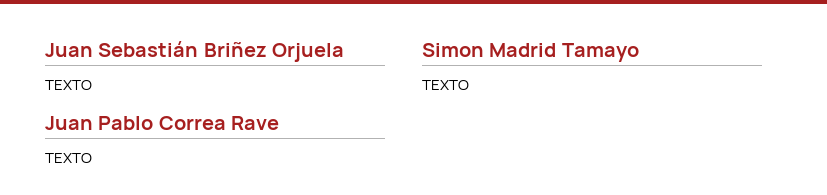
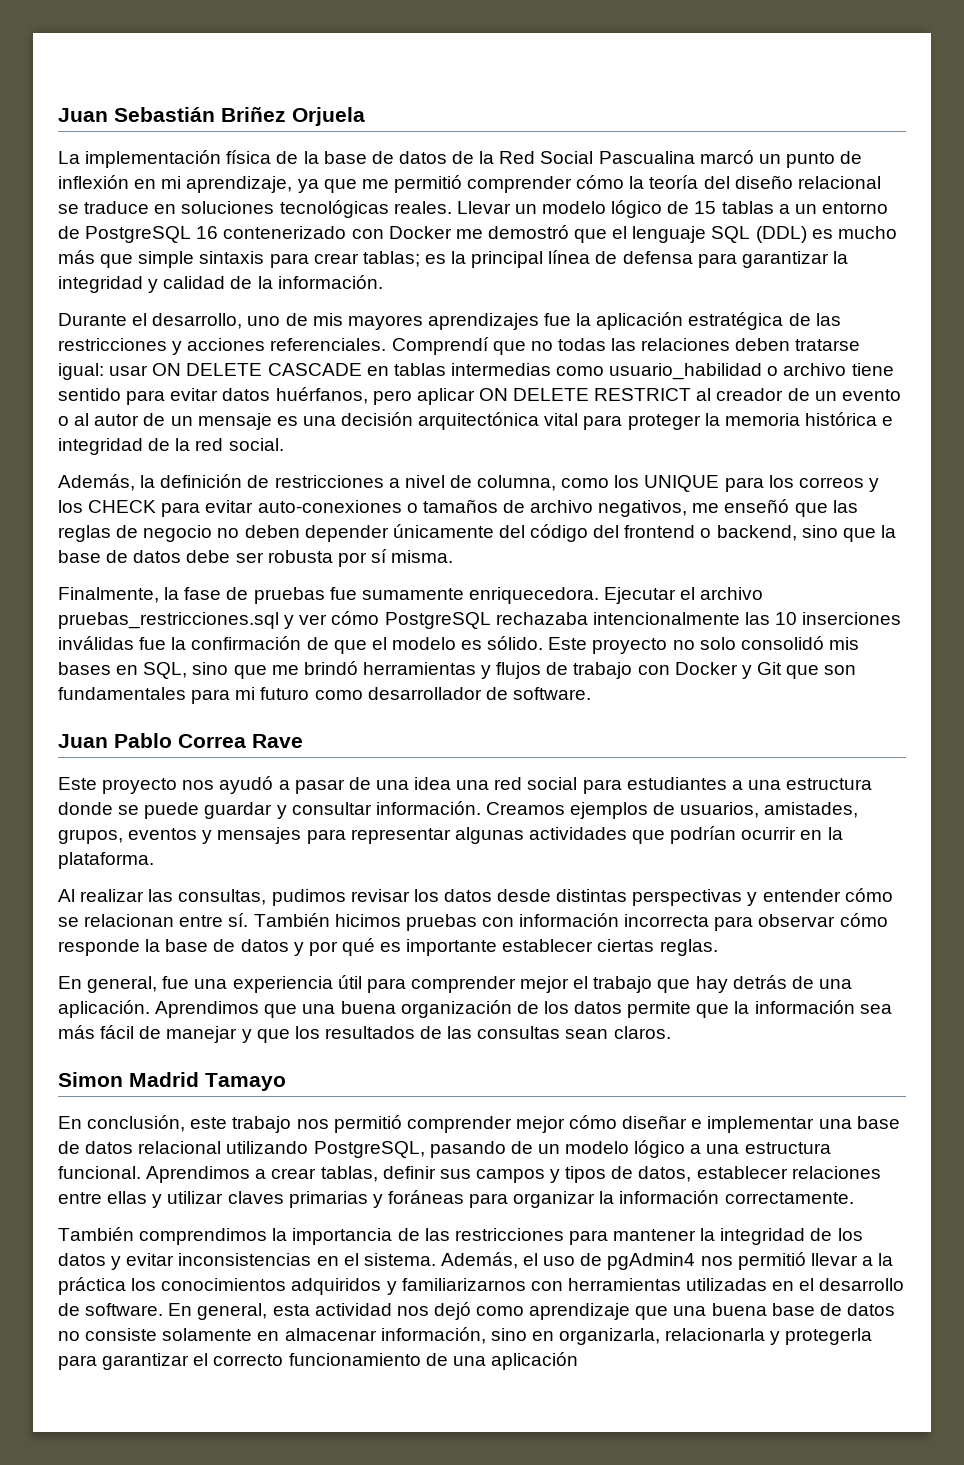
  Juan Sebastián Briñez Orjuela
- TEXTO
+ La implementación física de la base de datos de la Red Social Pascualina marcó un punto de inflexión en mi aprendizaje, ya que me permitió comprender cómo la teoría del diseño relacional se traduce en soluciones tecnológicas reales. Llevar un modelo lógico de 15 tablas a un entorno de PostgreSQL 16 contenerizado con Docker me demostró que el lenguaje SQL (DDL) es mucho más que simple sintaxis para crear tablas; es la principal línea de defensa para garantizar la integridad y calidad de la información.
+ Durante el desarrollo, uno de mis mayores aprendizajes fue la aplicación estratégica de las restricciones y acciones referenciales. Comprendí que no todas las relaciones deben tratarse igual: usar ON DELETE CASCADE en tablas intermedias como usuario_habilidad o archivo tiene sentido para evitar datos huérfanos, pero aplicar ON DELETE RESTRICT al creador de un evento o al autor de un mensaje es una decisión arquitectónica vital para proteger la memoria histórica e integridad de la red social.
+ Además, la definición de restricciones a nivel de columna, como los UNIQUE para los correos y los CHECK para evitar auto-conexiones o tamaños de archivo negativos, me enseñó que las reglas de negocio no deben depender únicamente del código del frontend o backend, sino que la base de datos debe ser robusta por sí misma.
+ Finalmente, la fase de pruebas fue sumamente enriquecedora. Ejecutar el archivo pruebas_restricciones.sql y ver cómo PostgreSQL rechazaba intencionalmente las 10 inserciones inválidas fue la confirmación de que el modelo es sólido. Este proyecto no solo consolidó mis bases en SQL, sino que me brindó herramientas y flujos de trabajo con Docker y Git que son fundamentales para mi futuro como desarrollador de software.
  Juan Pablo Correa Rave
- TEXTO
+ Este proyecto nos ayudó a pasar de una idea una red social para estudiantes a una estructura donde se puede guardar y consultar información. Creamos ejemplos de usuarios, amistades, grupos, eventos y mensajes para representar algunas actividades que podrían ocurrir en la plataforma.
+ Al realizar las consultas, pudimos revisar los datos desde distintas perspectivas y entender cómo se relacionan entre sí. También hicimos pruebas con información incorrecta para observar cómo responde la base de datos y por qué es importante establecer ciertas reglas.
+ En general, fue una experiencia útil para comprender mejor el trabajo que hay detrás de una aplicación. Aprendimos que una buena organización de los datos permite que la información sea más fácil de manejar y que los resultados de las consultas sean claros.
  Simon Madrid Tamayo
- TEXTO
+ En conclusión, este trabajo nos permitió comprender mejor cómo diseñar e implementar una base de datos relacional utilizando PostgreSQL, pasando de un modelo lógico a una estructura funcional. Aprendimos a crear tablas, definir sus campos y tipos de datos, establecer relaciones entre ellas y utilizar claves primarias y foráneas para organizar la información correctamente.
+ También comprendimos la importancia de las restricciones para mantener la integridad de los datos y evitar inconsistencias en el sistema. Además, el uso de pgAdmin4 nos permitió llevar a la práctica los conocimientos adquiridos y familiarizarnos con herramientas utilizadas en el desarrollo de software. En general, esta actividad nos dejó como aprendizaje que una buena base de datos no consiste solamente en almacenar información, sino en organizarla, relacionarla y protegerla para garantizar el correcto funcionamiento de una aplicación

